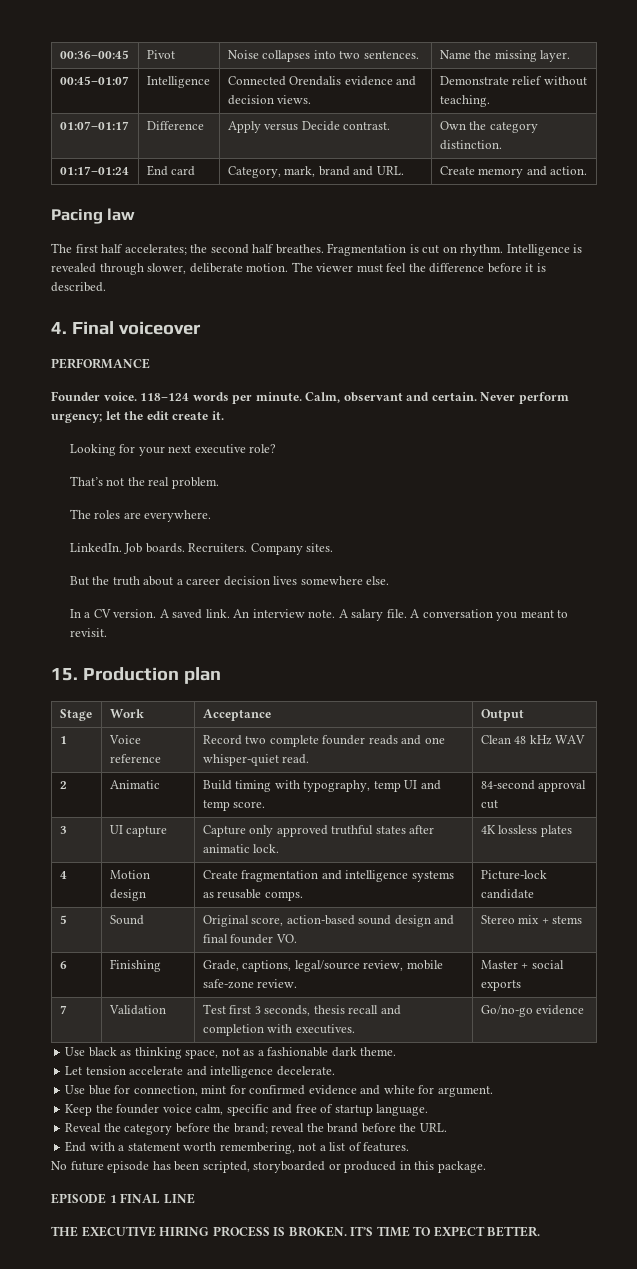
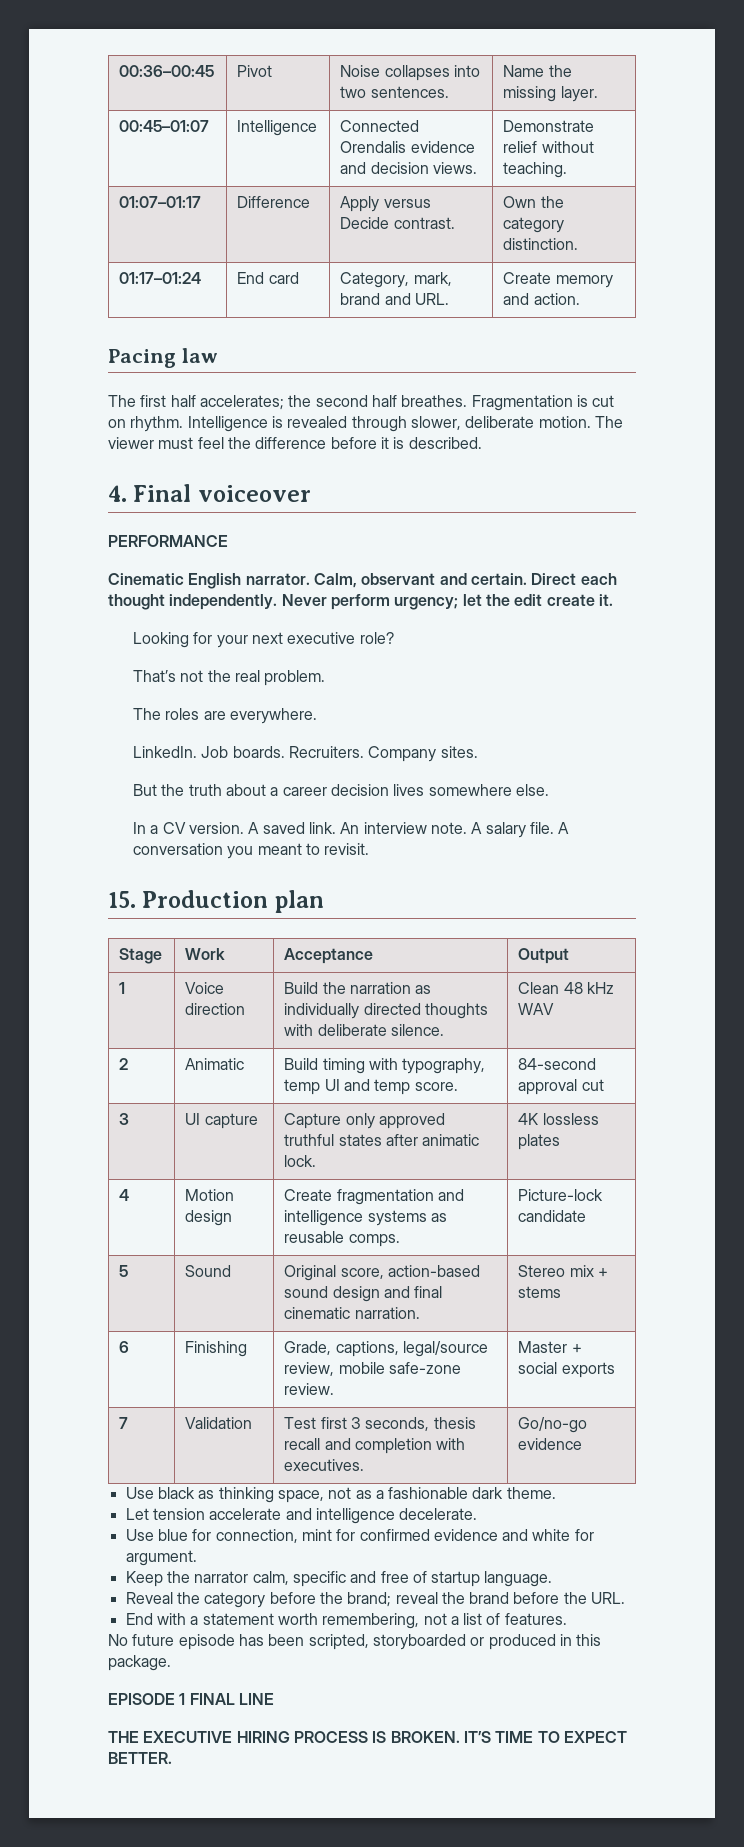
- Founder voice. 118–124 words per minute. Calm, observant and certain.
+ Cinematic English narrator. Calm, observant and certain. Direct each thought independently.
- 1 | Voice reference | Record two complete founder reads and one whisper-quiet read. | Clean 48 kHz WAV
+ 1 | Voice direction | Build the narration as individually directed thoughts with deliberate silence. | Clean 48 kHz WAV
- 5 | Sound | Original score, action-based sound design and final founder VO. | Stereo mix + stems
+ 5 | Sound | Original score, action-based sound design and final cinematic narration. | Stereo mix + stems
- Keep the founder voice calm, specific and free of startup language.
+ Keep the narrator calm, specific and free of startup language.

